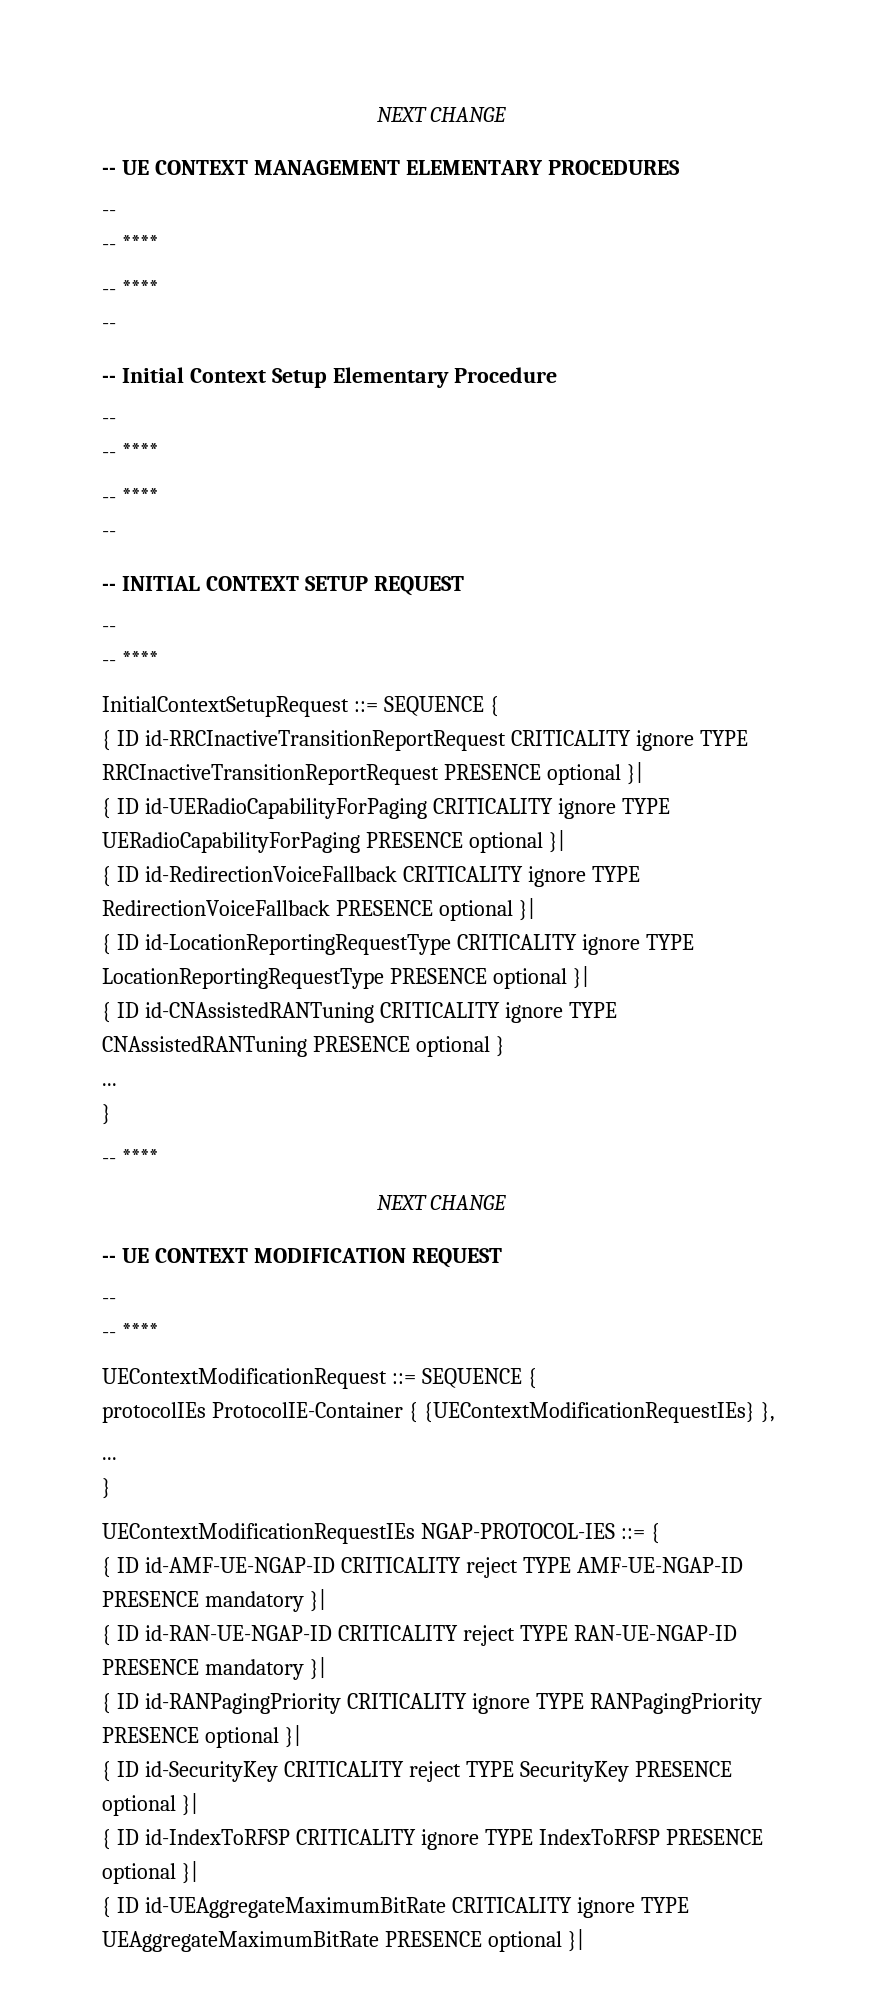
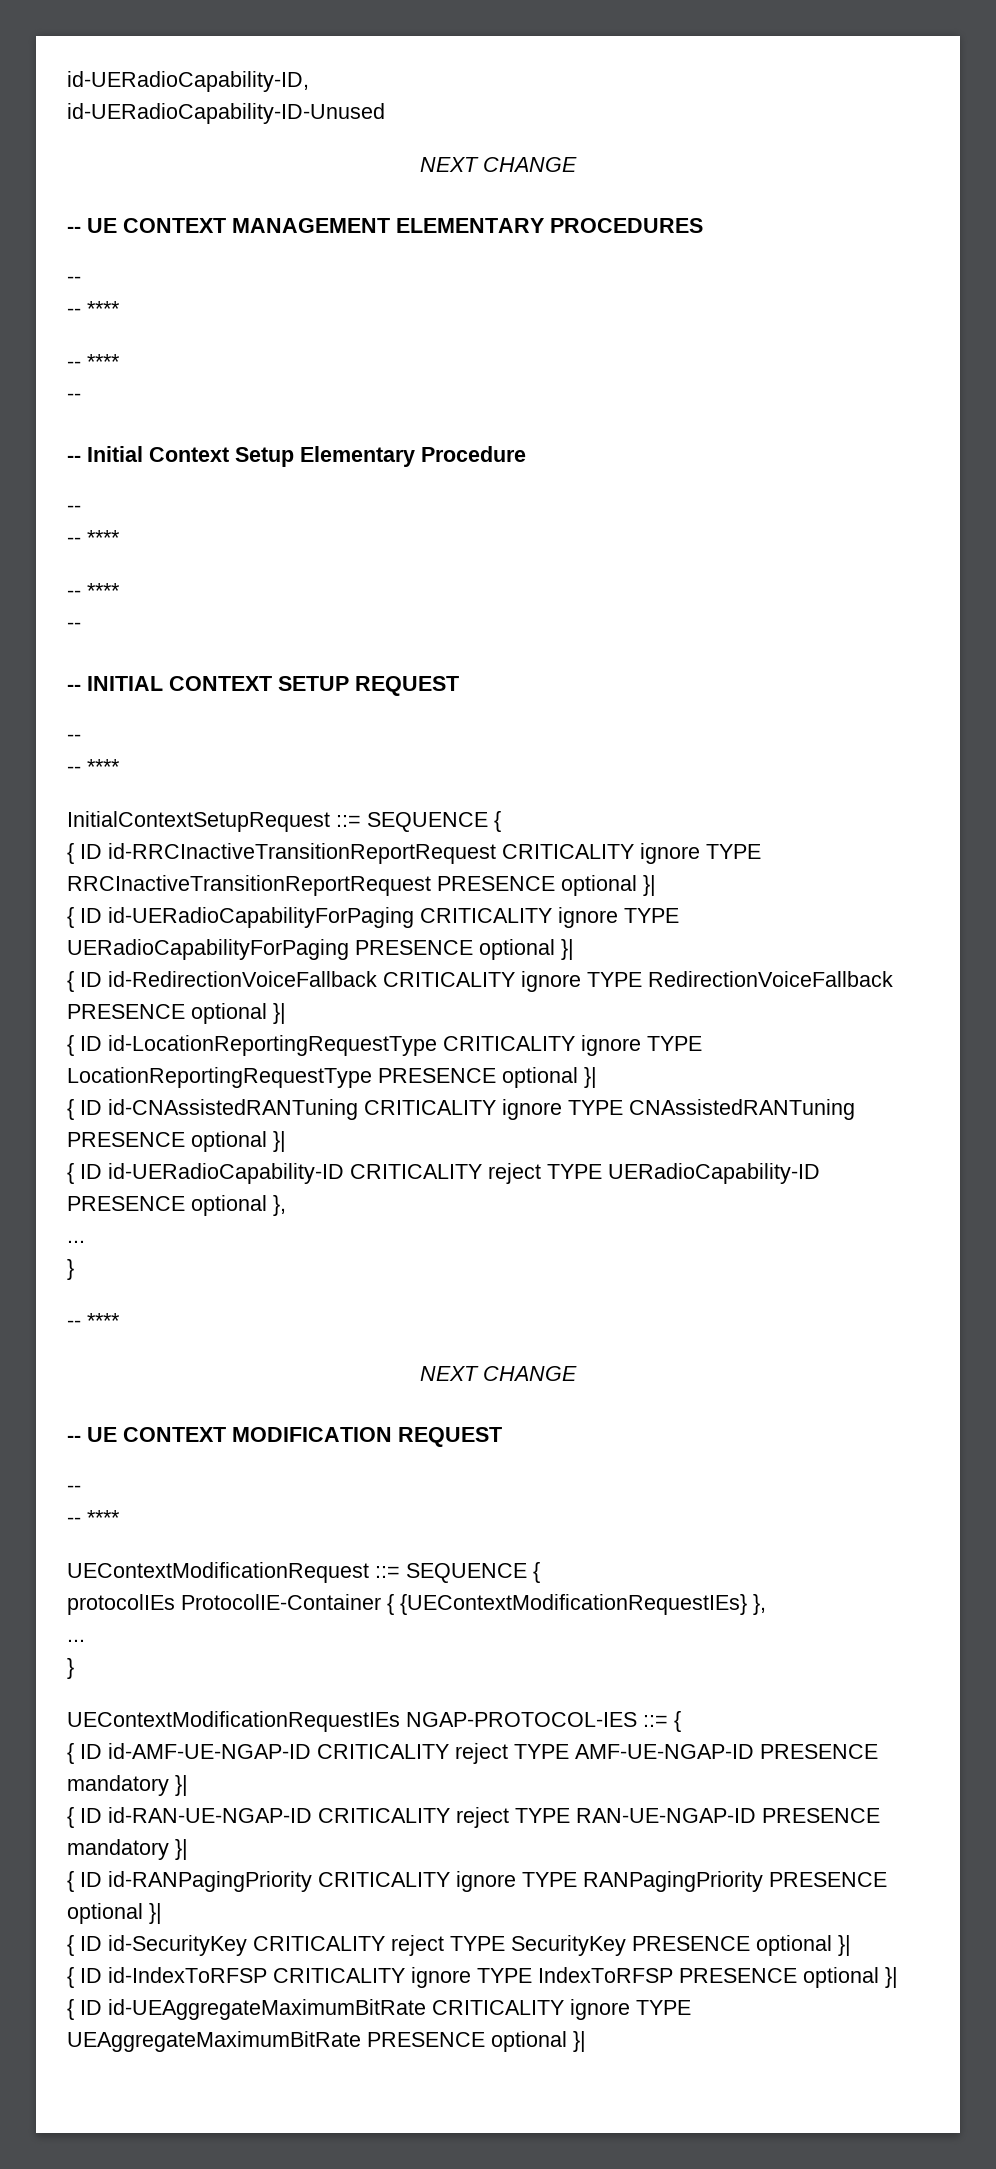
+ id-UERadioCapability-ID,
+ id-UERadioCapability-ID-Unused
- { ID id-CNAssistedRANTuning CRITICALITY ignore TYPE CNAssistedRANTuning PRESENCE optional }
+ { ID id-CNAssistedRANTuning CRITICALITY ignore TYPE CNAssistedRANTuning PRESENCE optional }|
+ { ID id-UERadioCapability-ID CRITICALITY reject TYPE UERadioCapability-ID PRESENCE optional },

